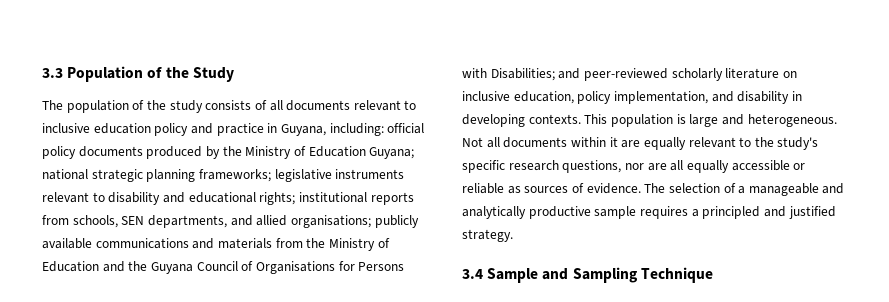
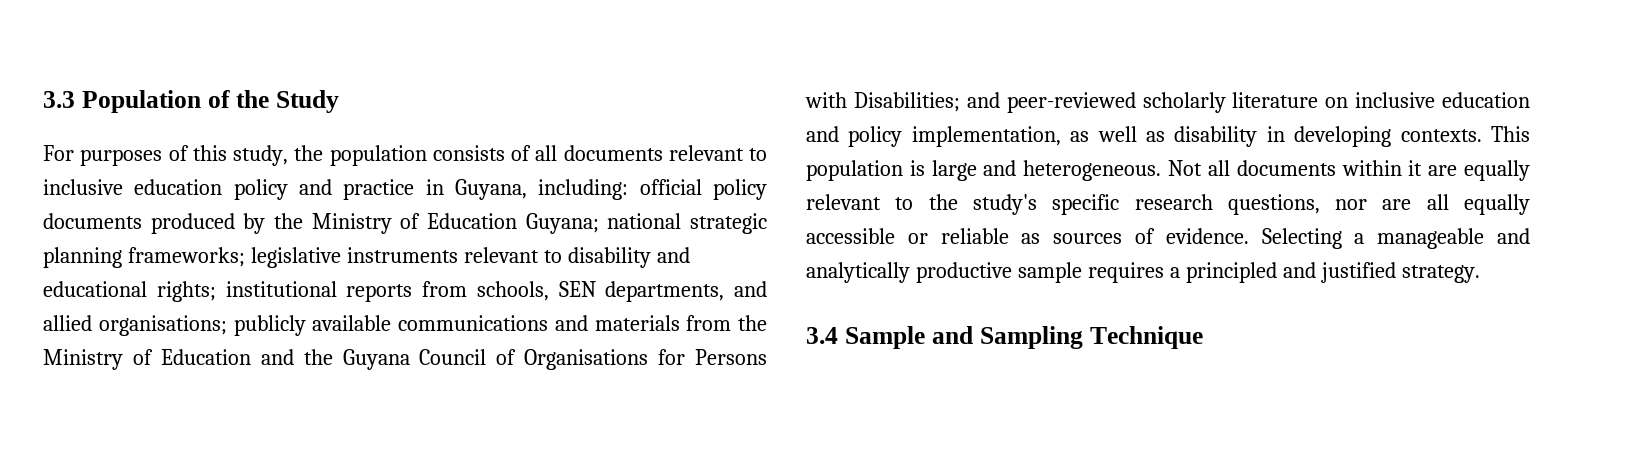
- The population of the study consists of all documents relevant to inclusive education policy and practice in Guyana, including:
+ For purposes of this study, the population consists of all documents relevant to inclusive education policy and practice in Guyana, including:
- and peer-reviewed scholarly literature on inclusive education, policy implementation, and disability in developing contexts.
+ and peer-reviewed scholarly literature on inclusive education and policy implementation, as well as disability in developing contexts.
- The selection of a manageable and analytically productive sample requires a principled and justified strategy.
+ Selecting a manageable and analytically productive sample requires a principled and justified strategy.

